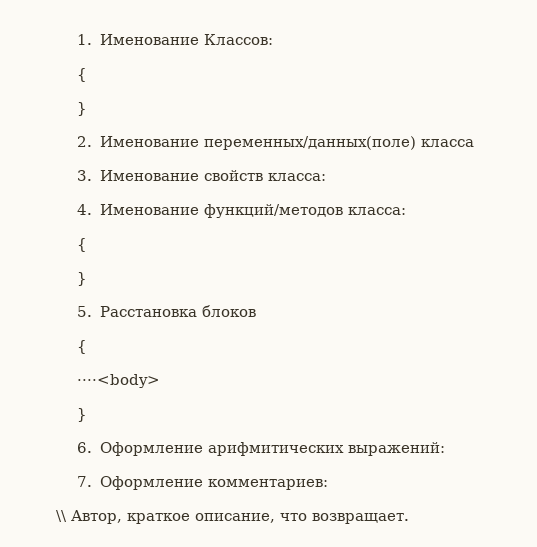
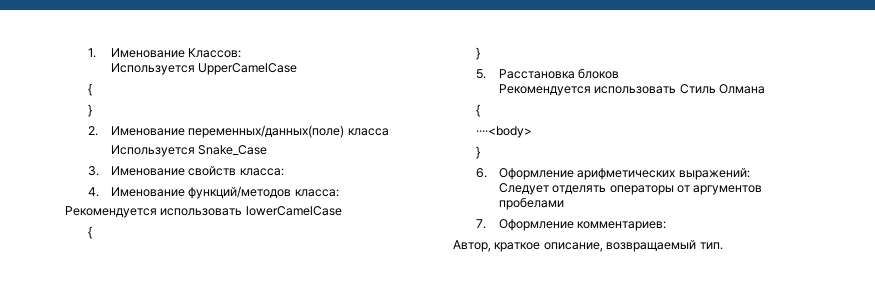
+ Используется UpperCamelCase
+ Используется Snake_Case
+ Рекомендуется использовать lowerCamelCase
+ Рекомендуется использовать Стиль Олмана
- 6. Оформление арифмитических выражений:
+ 6. Оформление арифметических выражений:
+ Следует отделять операторы от аргументов пробелами
- \\ Автор, краткое описание, что возвращает.
+ Автор, краткое описание, возвращаемый тип.

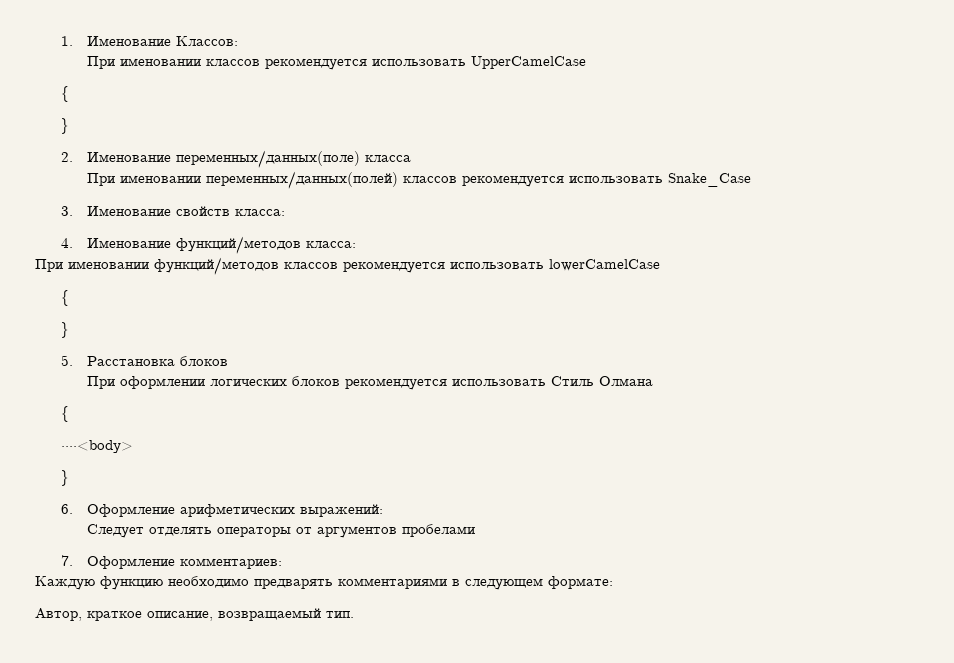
- Используется UpperCamelCase
+ При именовании классов рекомендуется использовать UpperCamelCase
- Используется Snake_Case
+ При именовании переменных/данных(полей) классов рекомендуется использовать Snake_Case
- Рекомендуется использовать lowerCamelCase
+ При именовании функций/методов классов рекомендуется использовать lowerCamelCase
- Рекомендуется использовать Стиль Олмана
+ При оформлении логических блоков рекомендуется использовать Стиль Олмана
+ Каждую функцию необходимо предварять комментариями в следующем формате:

